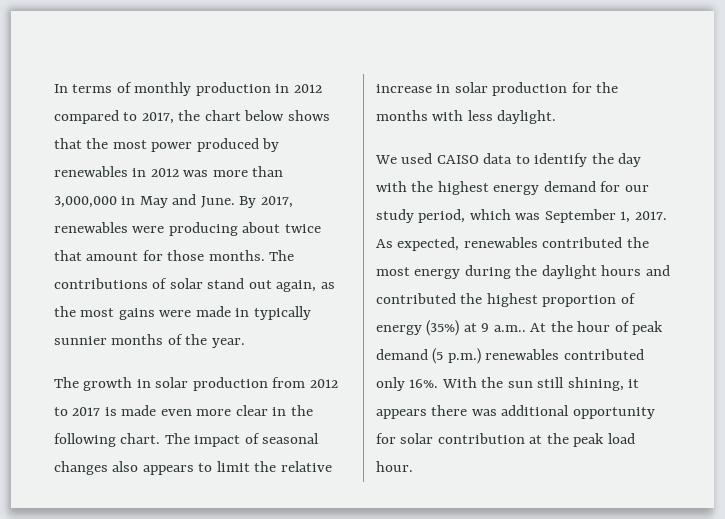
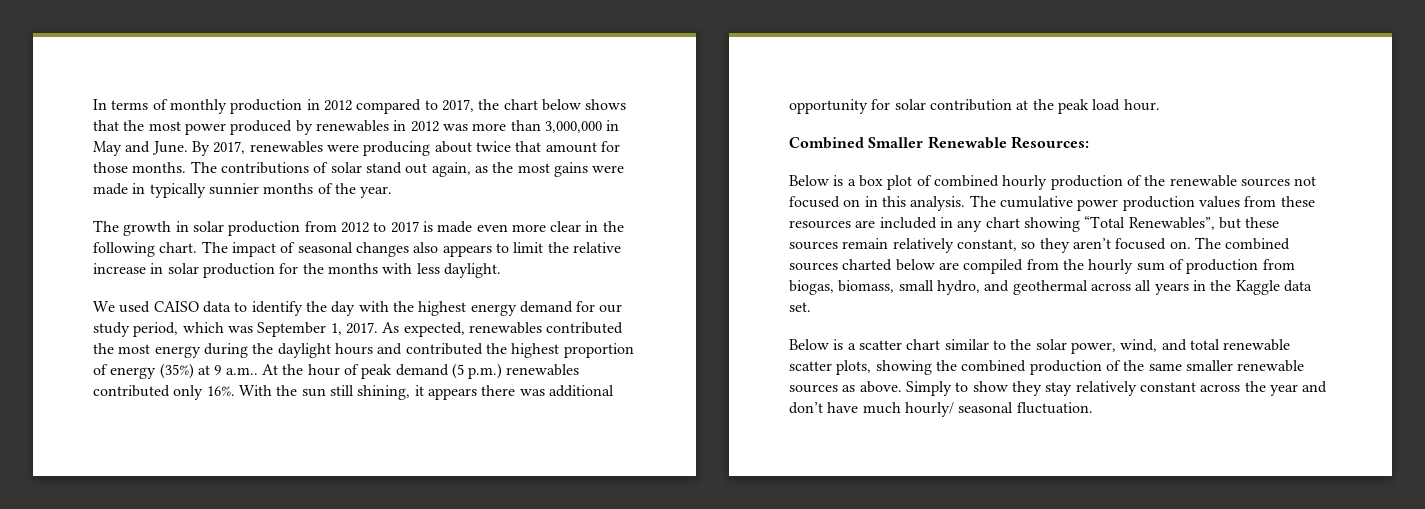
+ Combined Smaller Renewable Resources:
+ Below is a box plot of combined hourly production of the renewable sources not focused on in this analysis. The cumulative power production values from these resources are included in any chart showing “Total Renewables”, but these sources remain relatively constant, so they aren’t focused on. The combined sources charted below are compiled from the hourly sum of production from biogas, biomass, small hydro, and geothermal across all years in the Kaggle data set.
+ Below is a scatter chart similar to the solar power, wind, and total renewable scatter plots, showing the combined production of the same smaller renewable sources as above. Simply to show they stay relatively constant across the year and don’t have much hourly/ seasonal fluctuation.

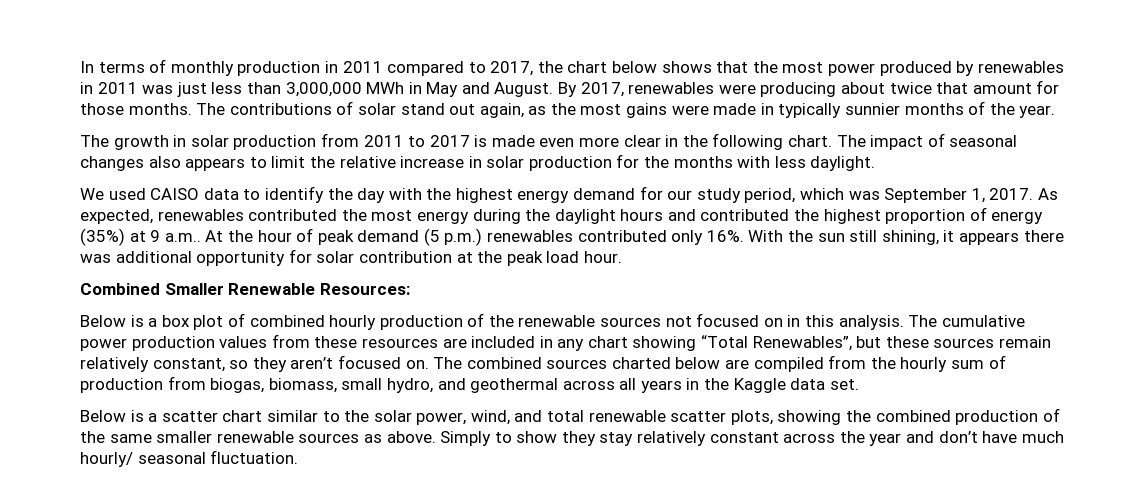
- In terms of monthly production in 2012 compared to 2017, the chart below shows that the most power produced by renewables in 2012 was more than 3,000,000 in May and June.
+ In terms of monthly production in 2011 compared to 2017, the chart below shows that the most power produced by renewables in 2011 was just less than 3,000,000 MWh in May and August.
- The growth in solar production from 2012 to 2017 is made even more clear in the following chart.
+ The growth in solar production from 2011 to 2017 is made even more clear in the following chart.

